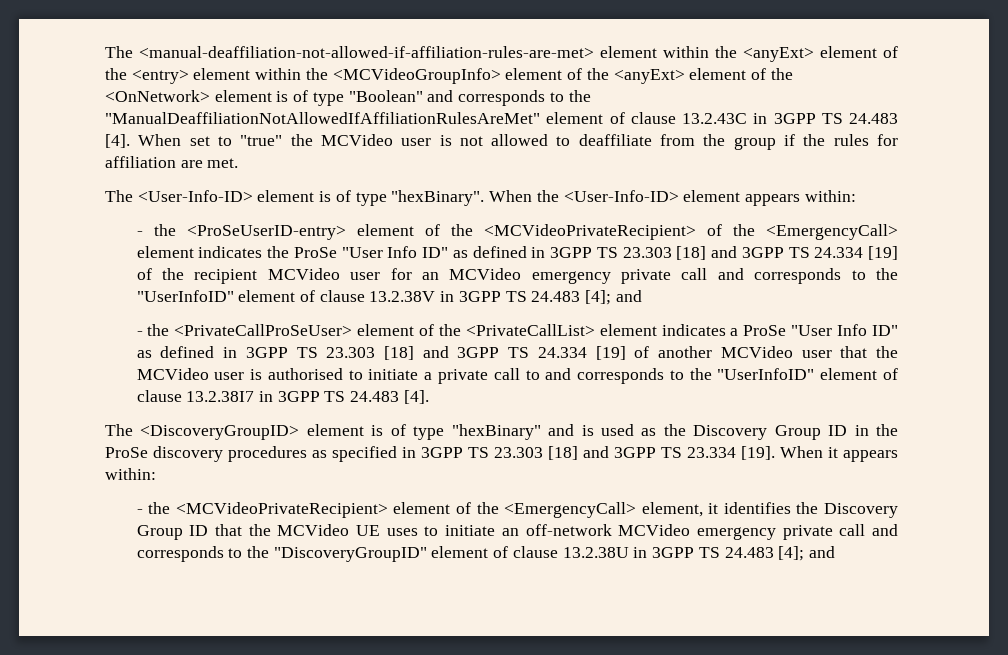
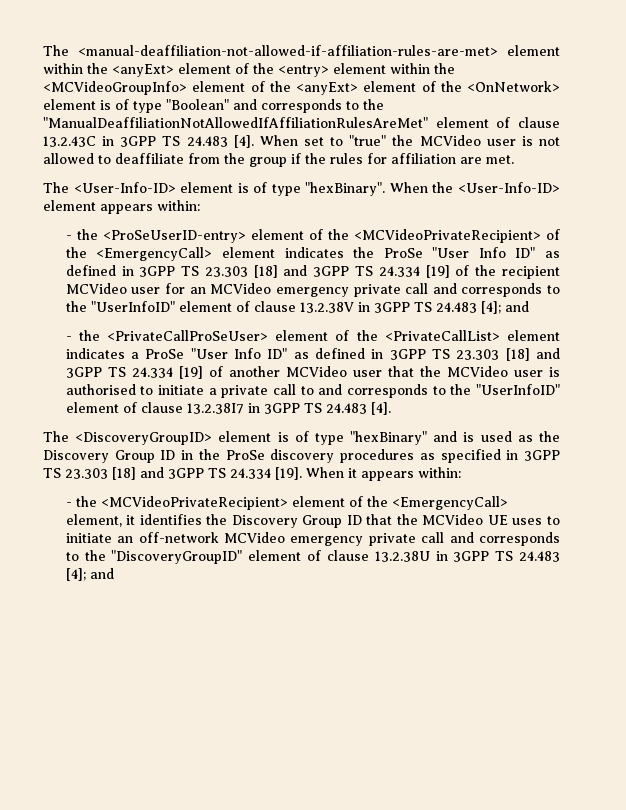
- The <DiscoveryGroupID> element is of type "hexBinary" and is used as the Discovery Group ID in the ProSe discovery procedures as specified in 3GPP TS 23.303 [18] and 3GPP TS 23.334 [19].
+ The <DiscoveryGroupID> element is of type "hexBinary" and is used as the Discovery Group ID in the ProSe discovery procedures as specified in 3GPP TS 23.303 [18] and 3GPP TS 24.334 [19].

